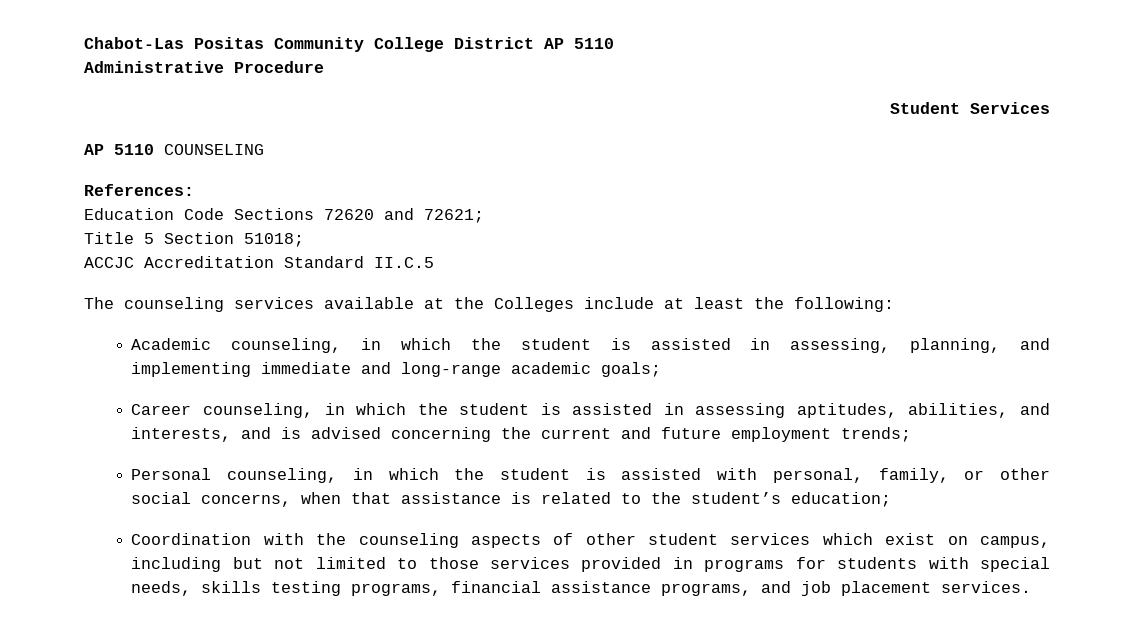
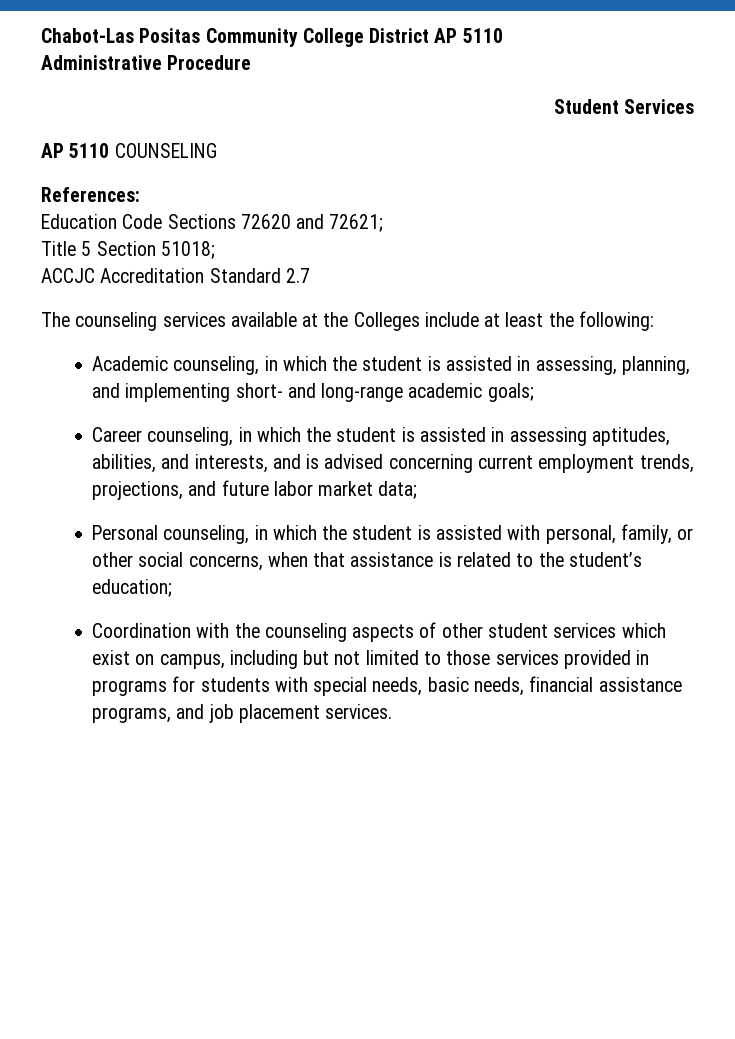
- ACCJC Accreditation Standard II.C.5
+ ACCJC Accreditation Standard 2.7
- Academic counseling, in which the student is assisted in assessing, planning, and implementing immediate and long-range academic goals;
+ Academic counseling, in which the student is assisted in assessing, planning, and implementing short- and long-range academic goals;
- Career counseling, in which the student is assisted in assessing aptitudes, abilities, and interests, and is advised concerning the current and future employment trends;
+ Career counseling, in which the student is assisted in assessing aptitudes, abilities, and interests, and is advised concerning current employment trends, projections, and future labor market data;
- Coordination with the counseling aspects of other student services which exist on campus, including but not limited to those services provided in programs for students with special needs, skills testing programs, financial assistance programs, and job placement services.
+ Coordination with the counseling aspects of other student services which exist on campus, including but not limited to those services provided in programs for students with special needs, basic needs, financial assistance programs, and job placement services.

